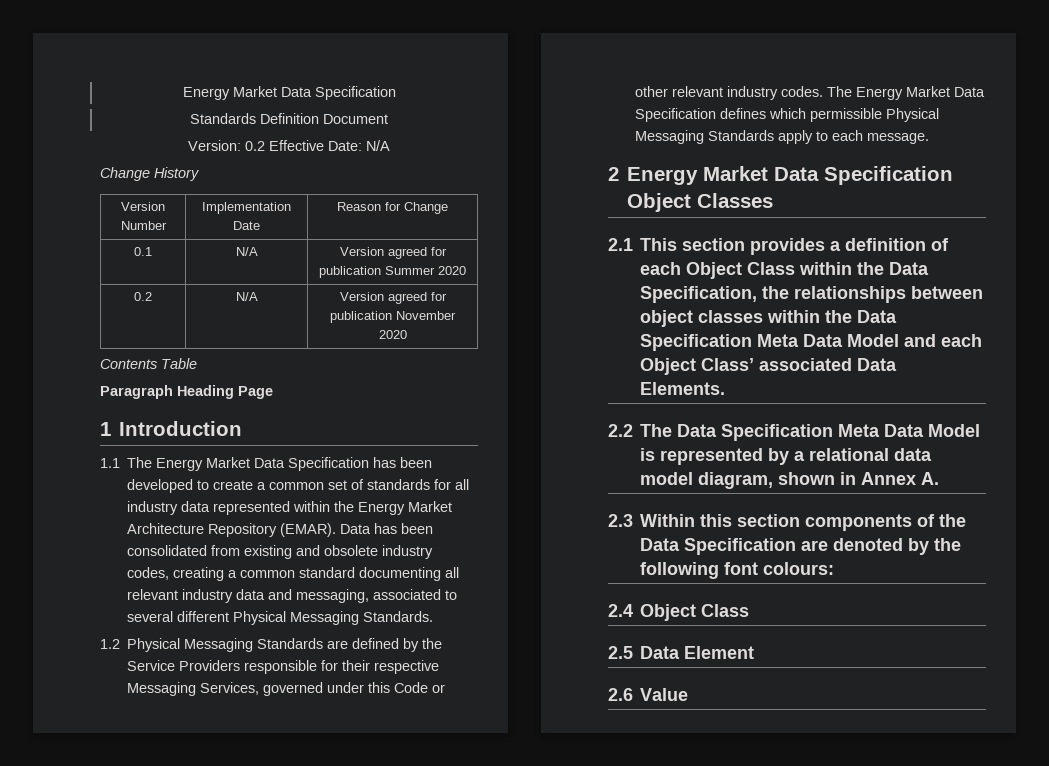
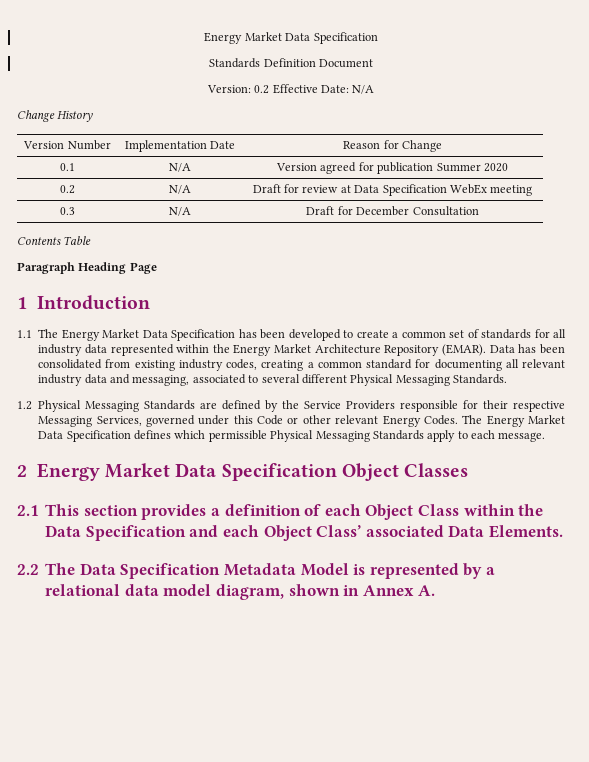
- 0.2 | N/A | Version agreed for publication November 2020
+ 0.2 | N/A | Draft for review at Data Specification WebEx meeting
+ 0.3 | N/A | Draft for December Consultation
- Data has been consolidated from existing and obsolete industry codes, creating a common standard documenting all relevant industry data and messaging, associated to several different Physical Messaging Standards.
+ Data has been consolidated from existing industry codes, creating a common standard for documenting all relevant industry data and messaging, associated to several different Physical Messaging Standards.
- 1.2 Physical Messaging Standards are defined by the Service Providers responsible for their respective Messaging Services, governed under this Code or other relevant industry codes.
+ 1.2 Physical Messaging Standards are defined by the Service Providers responsible for their respective Messaging Services, governed under this Code or other relevant Energy Codes.
- 2.1 This section provides a definition of each Object Class within the Data Specification, the relationships between object classes within the Data Specification Meta Data Model and each Object Class’ associated Data Elements.
+ 2.1 This section provides a definition of each Object Class within the Data Specification and each Object Class’ associated Data Elements.
- 2.2 The Data Specification Meta Data Model is represented by a relational data model diagram, shown in Annex A.
+ 2.2 The Data Specification Metadata Model is represented by a relational data model diagram, shown in Annex A.
- 2.3 Within this section components of the Data Specification are denoted by the following font colours:
- 2.4 Object Class
- 2.5 Data Element
- 2.6 Value

